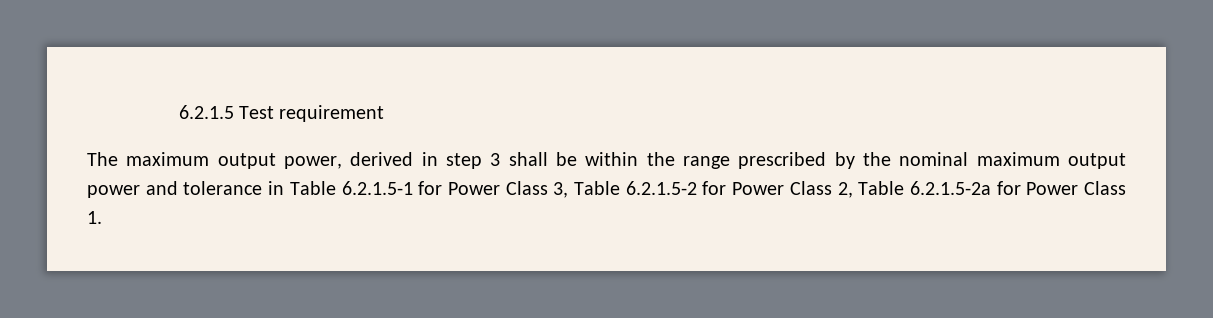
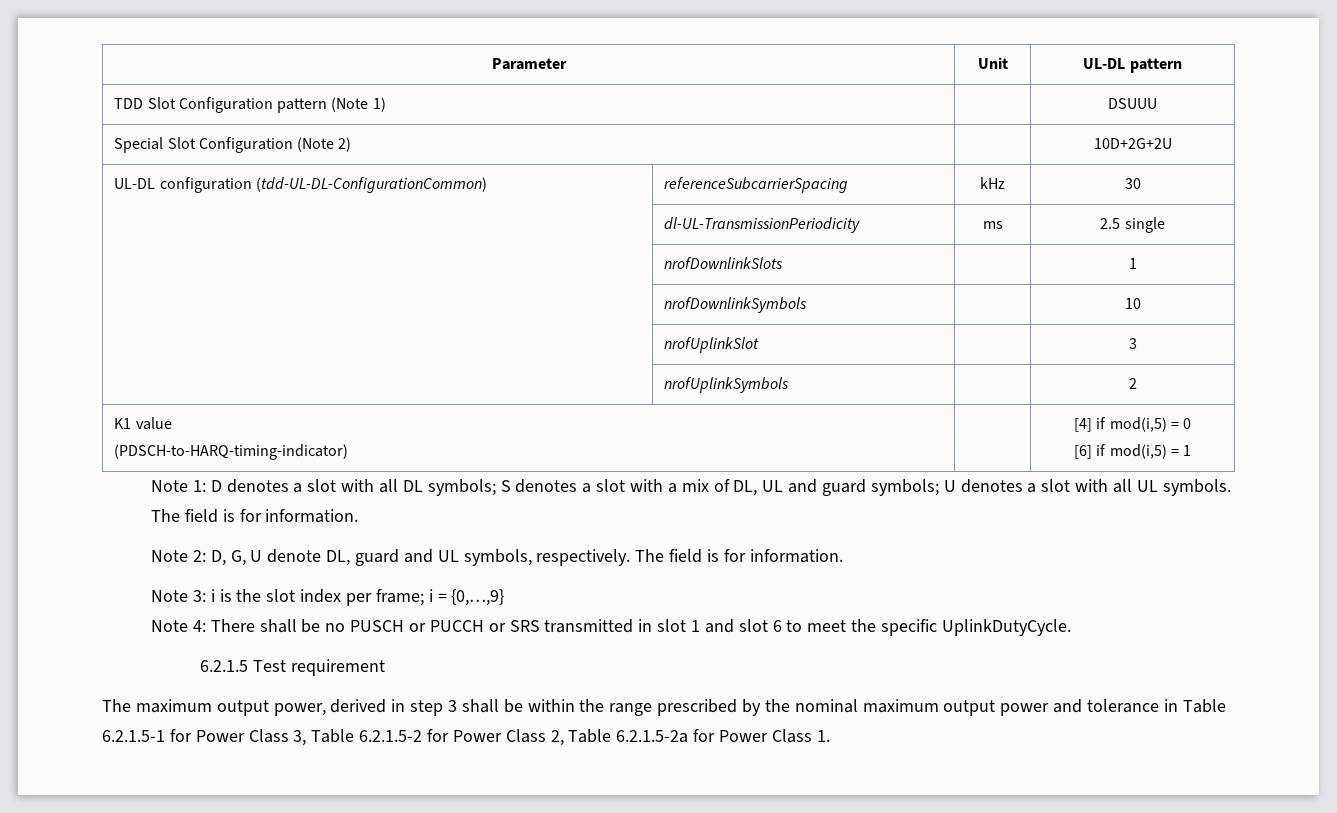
+ Parameter | Unit | UL-DL pattern
+ TDD Slot Configuration pattern (Note 1) | | DSUUU
+ Special Slot Configuration (Note 2) | | 10D+2G+2U
+ UL-DL configuration (tdd-UL-DL-ConfigurationCommon) | referenceSubcarrierSpacing | kHz | 30
+ | dl-UL-TransmissionPeriodicity | ms | 2.5 single
+ | nrofDownlinkSlots | | 1
+ | nrofDownlinkSymbols | | 10
+ | nrofUplinkSlot | | 3
+ | nrofUplinkSymbols | | 2
+ K1 value
+ (PDSCH-to-HARQ-timing-indicator) | | [4] if mod(i,5) = 0
+ [6] if mod(i,5) = 1
+ Note 1: D denotes a slot with all DL symbols; S denotes a slot with a mix of DL, UL and guard symbols; U denotes a slot with all UL symbols. The field is for information.
+ Note 2: D, G, U denote DL, guard and UL symbols, respectively. The field is for information.
+ Note 3: i is the slot index per frame; i = {0,…,9}
+ Note 4: There shall be no PUSCH or PUCCH or SRS transmitted in slot 1 and slot 6 to meet the specific UplinkDutyCycle.

